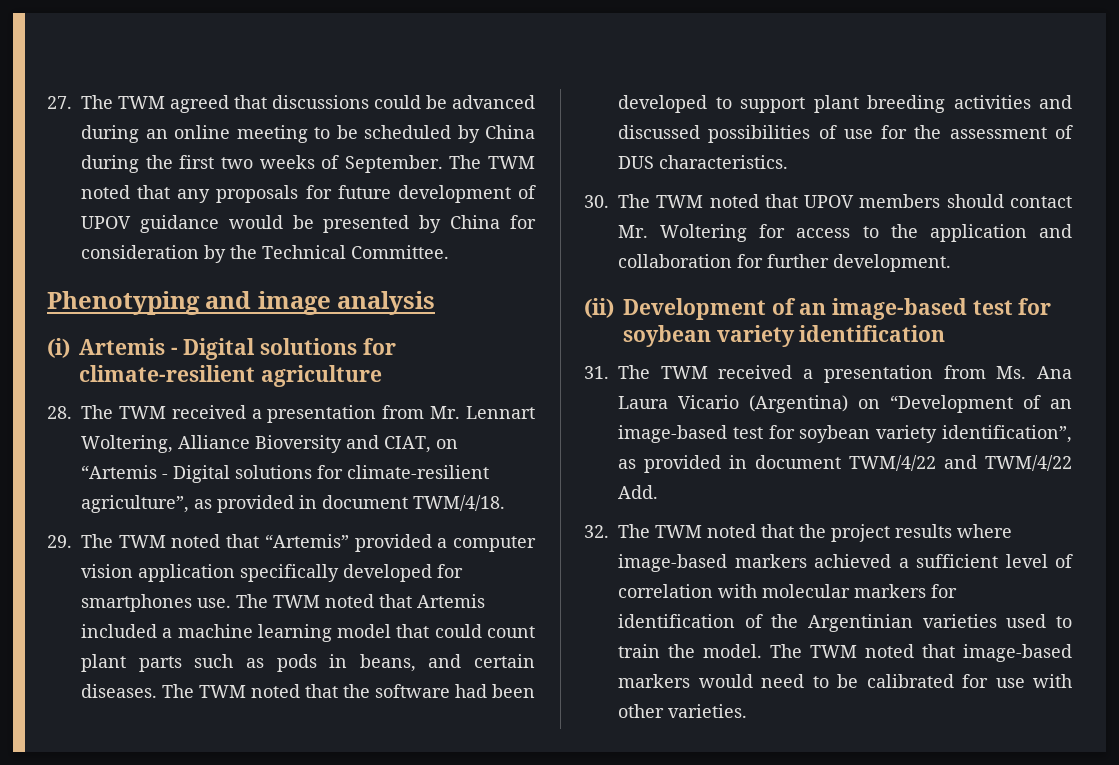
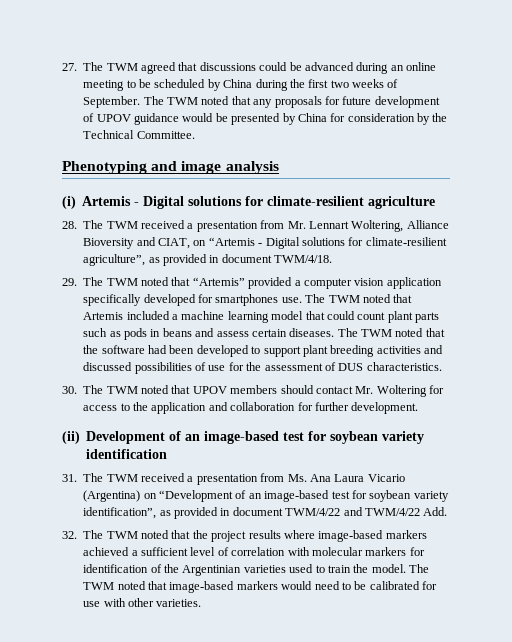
- The TWM noted that Artemis included a machine learning model that could count plant parts such as pods in beans, and certain diseases.
+ The TWM noted that Artemis included a machine learning model that could count plant parts such as pods in beans and assess certain diseases.

